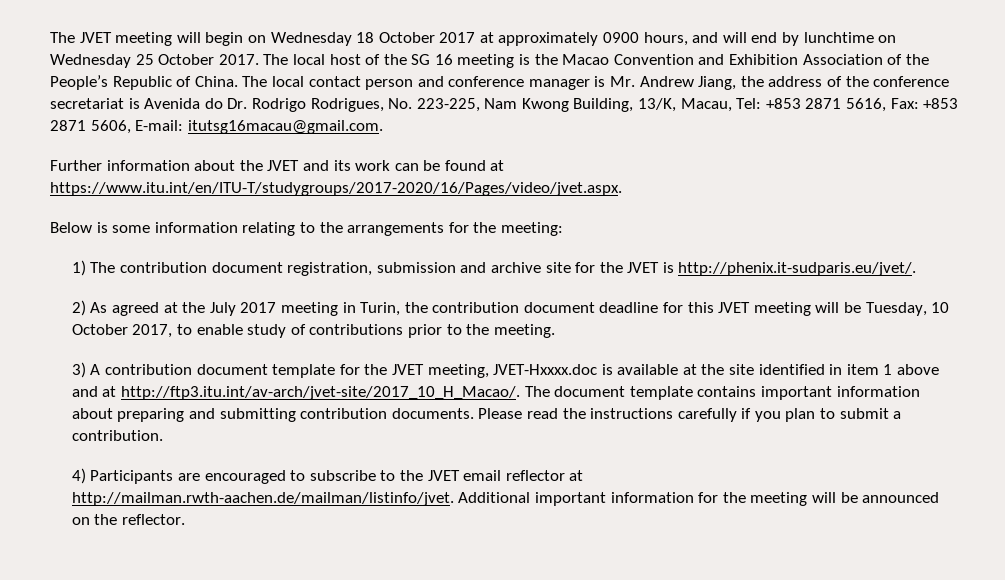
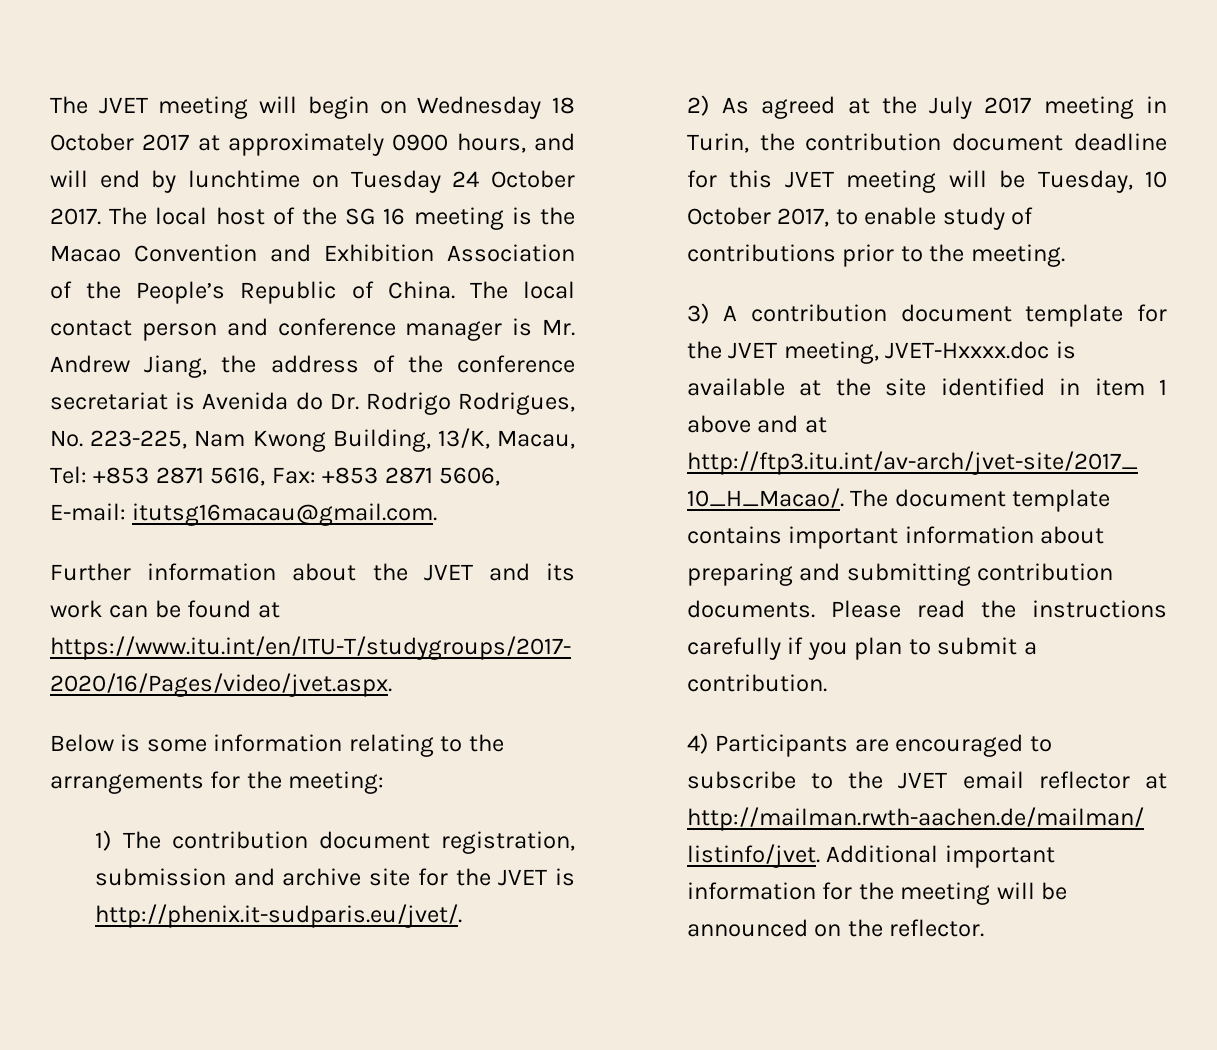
- The JVET meeting will begin on Wednesday 18 October 2017 at approximately 0900 hours, and will end by lunchtime on Wednesday 25 October 2017.
+ The JVET meeting will begin on Wednesday 18 October 2017 at approximately 0900 hours, and will end by lunchtime on Tuesday 24 October 2017.

